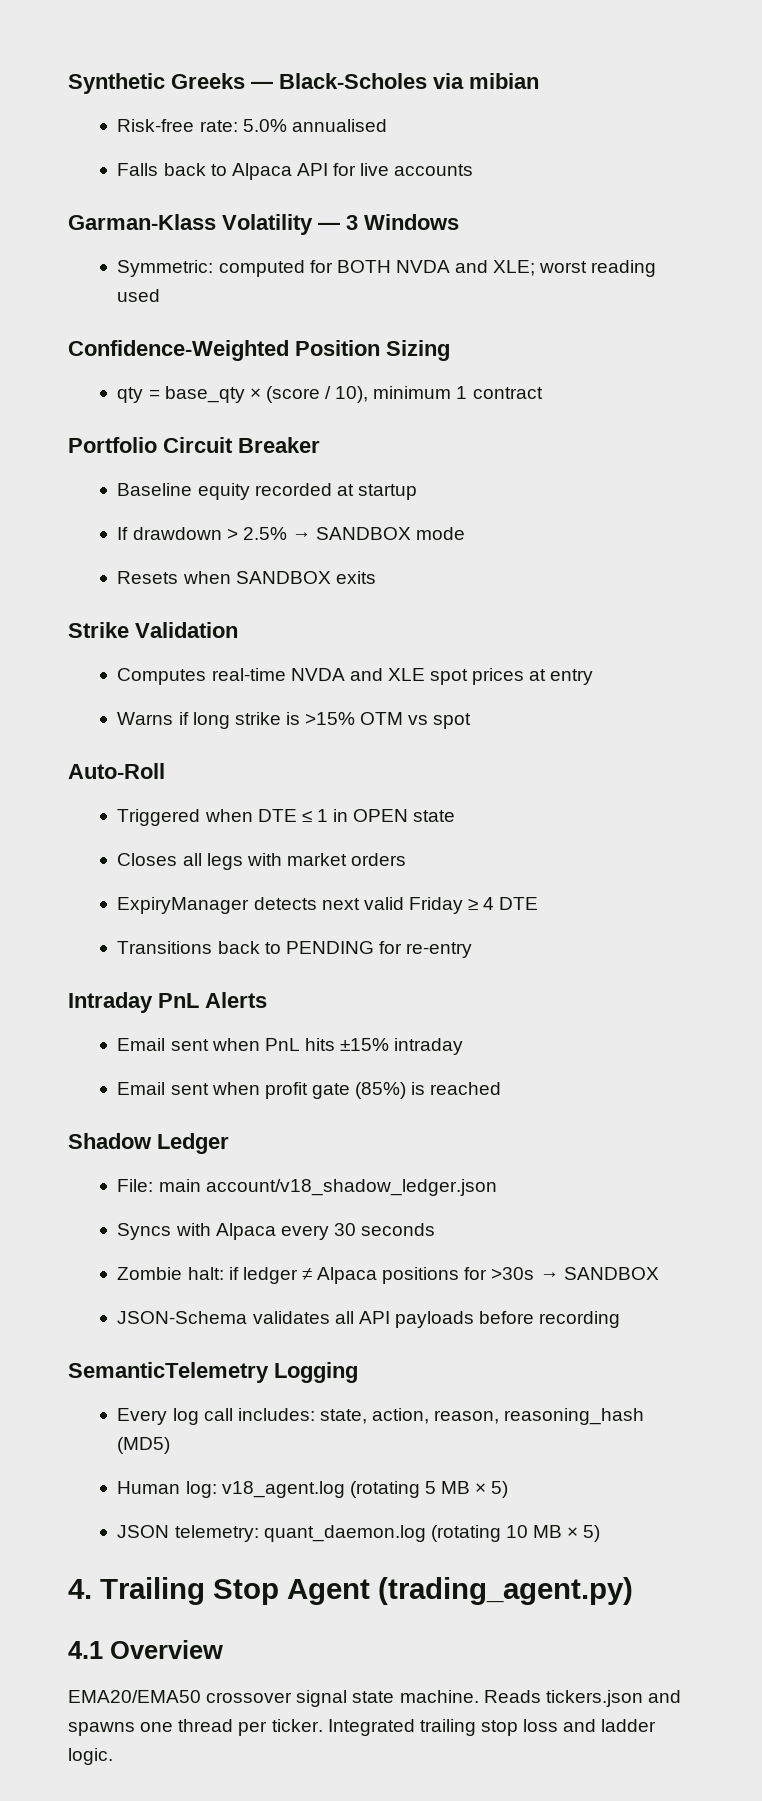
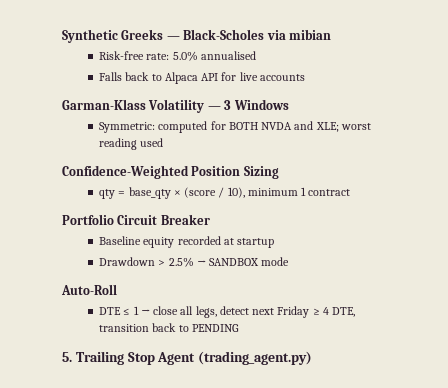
- If drawdown > 2.5% → SANDBOX mode
+ Drawdown > 2.5% → SANDBOX mode
- Resets when SANDBOX exits
- Strike Validation
- Computes real-time NVDA and XLE spot prices at entry
- Warns if long strike is >15% OTM vs spot
- Triggered when DTE ≤ 1 in OPEN state
- Closes all legs with market orders
- ExpiryManager detects next valid Friday ≥ 4 DTE
- Transitions back to PENDING for re-entry
- Intraday PnL Alerts
- Email sent when PnL hits ±15% intraday
- Email sent when profit gate (85%) is reached
- Shadow Ledger
- File: main account/v18_shadow_ledger.json
- Syncs with Alpaca every 30 seconds
- Zombie halt: if ledger ≠ Alpaca positions for >30s → SANDBOX
- JSON-Schema validates all API payloads before recording
- SemanticTelemetry Logging
- Every log call includes: state, action, reason, reasoning_hash (MD5)
- Human log: v18_agent.log (rotating 5 MB × 5)
- JSON telemetry: quant_daemon.log (rotating 10 MB × 5)
- 4. Trailing Stop Agent (trading_agent.py)
- 4.1 Overview
- EMA20/EMA50 crossover signal state machine. Reads tickers.json and spawns one thread per ticker. Integrated trailing stop loss and ladder logic.
+ DTE ≤ 1 → close all legs, detect next Friday ≥ 4 DTE, transition back to PENDING
+ 5. Trailing Stop Agent (trading_agent.py)

